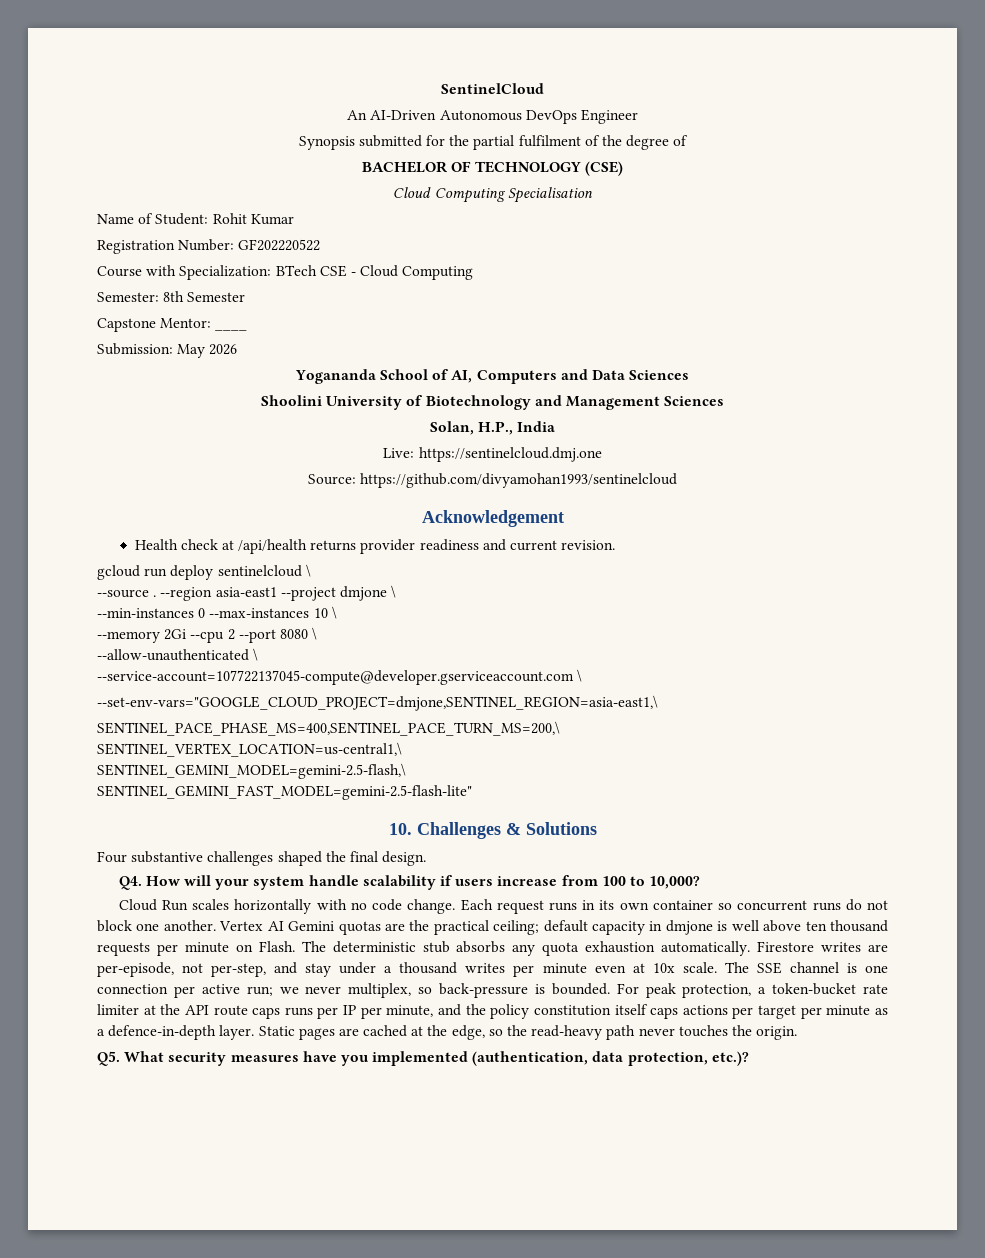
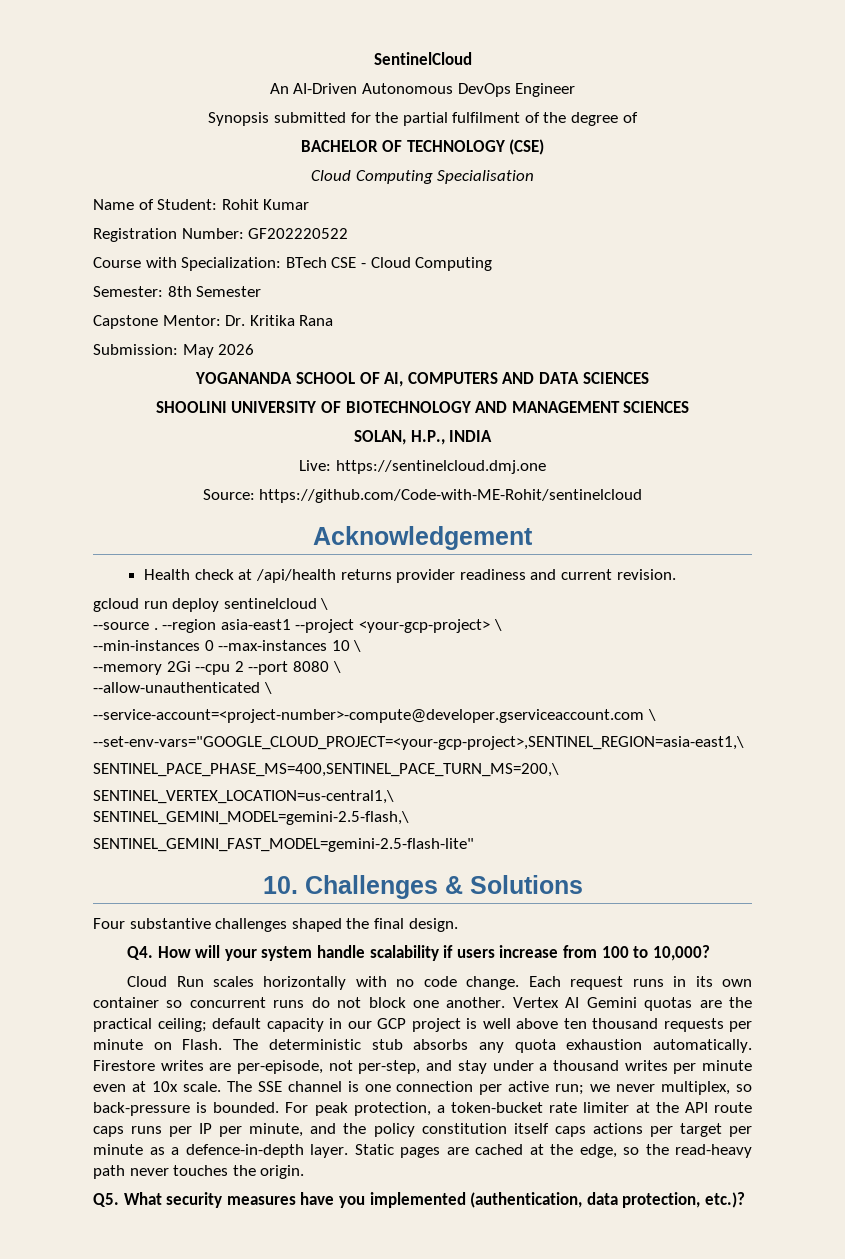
- Capstone Mentor: ____
+ Capstone Mentor: Dr. Kritika Rana
- Yogananda School of AI, Computers and Data Sciences
- Shoolini University of Biotechnology and Management Sciences
- Solan, H.P., India
+ YOGANANDA SCHOOL OF AI, COMPUTERS AND DATA SCIENCES
+ SHOOLINI UNIVERSITY OF BIOTECHNOLOGY AND MANAGEMENT SCIENCES
+ SOLAN, H.P., INDIA
- Source: https://github.com/divyamohan1993/sentinelcloud
+ Source: https://github.com/Code-with-ME-Rohit/sentinelcloud
- --region asia-east1 --project dmjone \
+ --region asia-east1 --project <your-gcp-project> \
- --service-account=107722137045-compute@developer.gserviceaccount.com \
- --set-env-vars="GOOGLE_CLOUD_PROJECT=dmjone,SENTINEL_REGION=asia-east1,\
+ --service-account=<project-number>-compute@developer.gserviceaccount.com \
+ --set-env-vars="GOOGLE_CLOUD_PROJECT=<your-gcp-project>,SENTINEL_REGION=asia-east1,\
- Vertex AI Gemini quotas are the practical ceiling; default capacity in dmjone is well above ten thousand requests per minute on Flash.
+ Vertex AI Gemini quotas are the practical ceiling; default capacity in our GCP project is well above ten thousand requests per minute on Flash.

